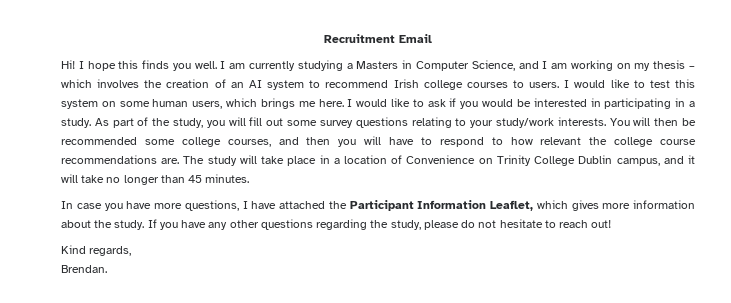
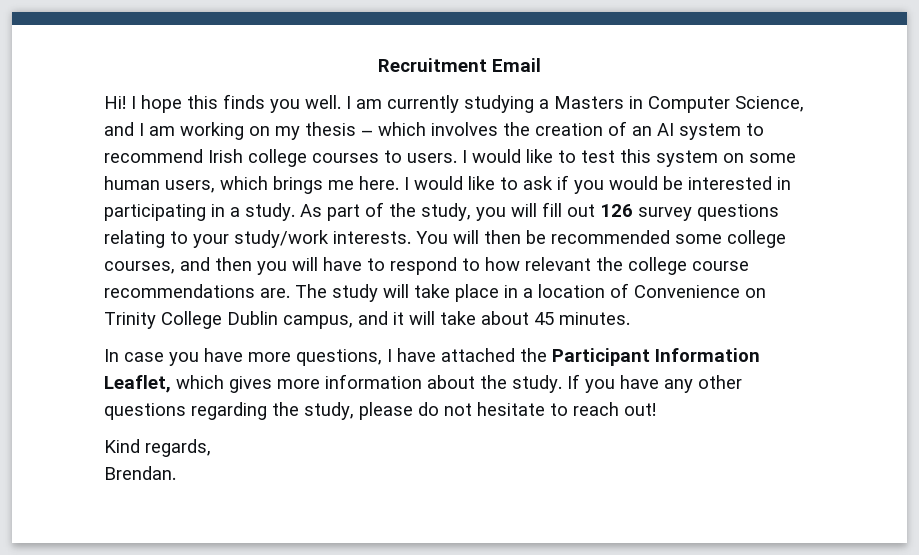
- As part of the study, you will fill out some survey questions relating to your study/work interests.
+ As part of the study, you will fill out 126 survey questions relating to your study/work interests.
- The study will take place in a location of Convenience on Trinity College Dublin campus, and it will take no longer than 45 minutes.
+ The study will take place in a location of Convenience on Trinity College Dublin campus, and it will take about 45 minutes.

